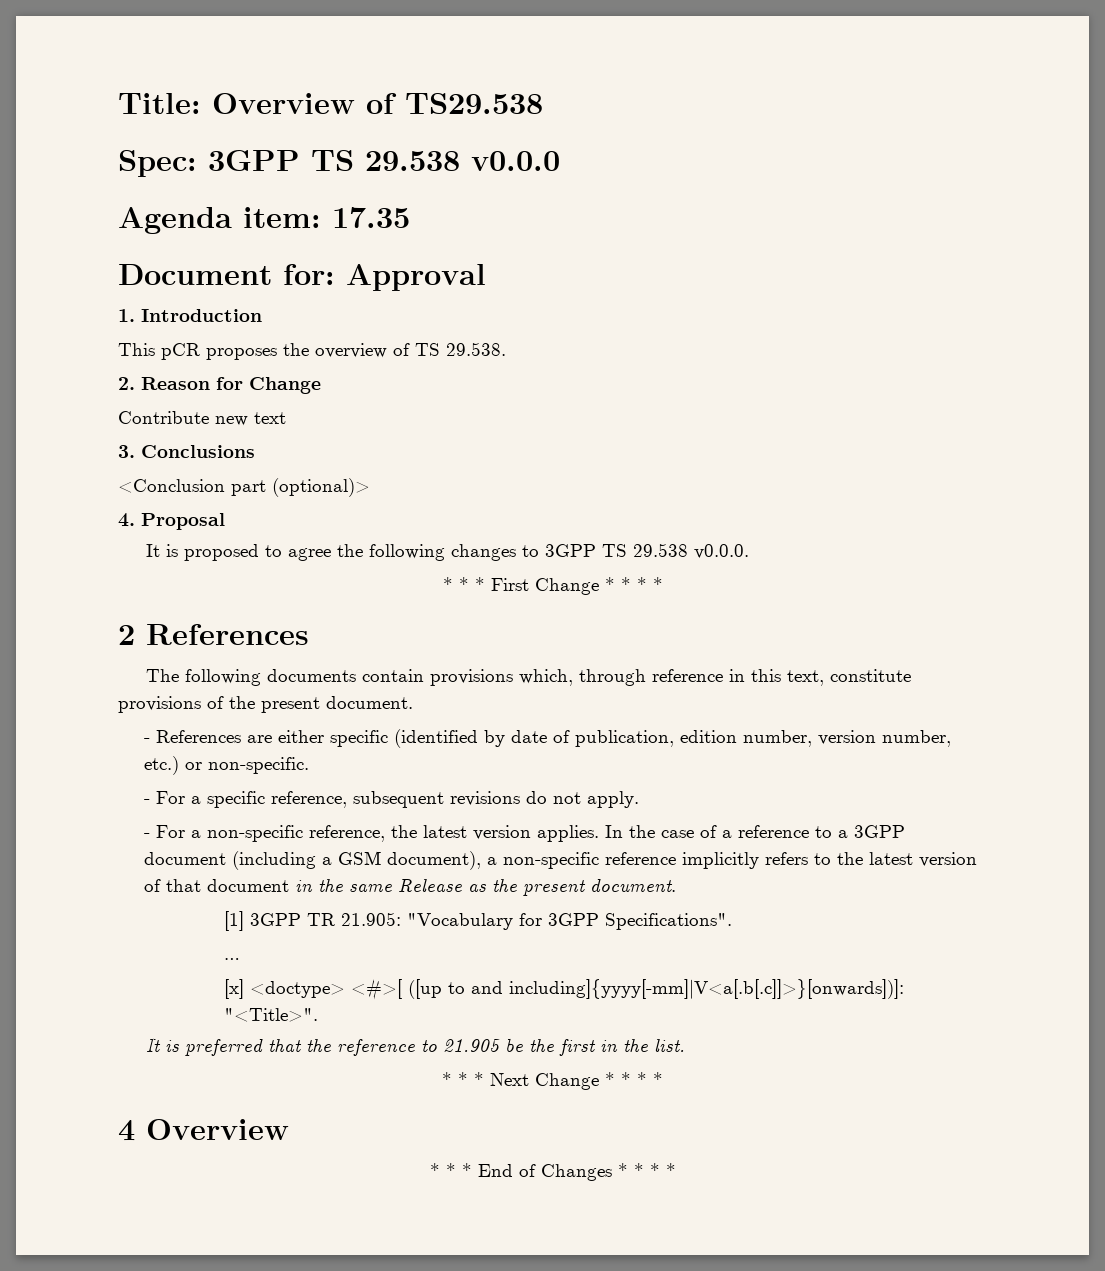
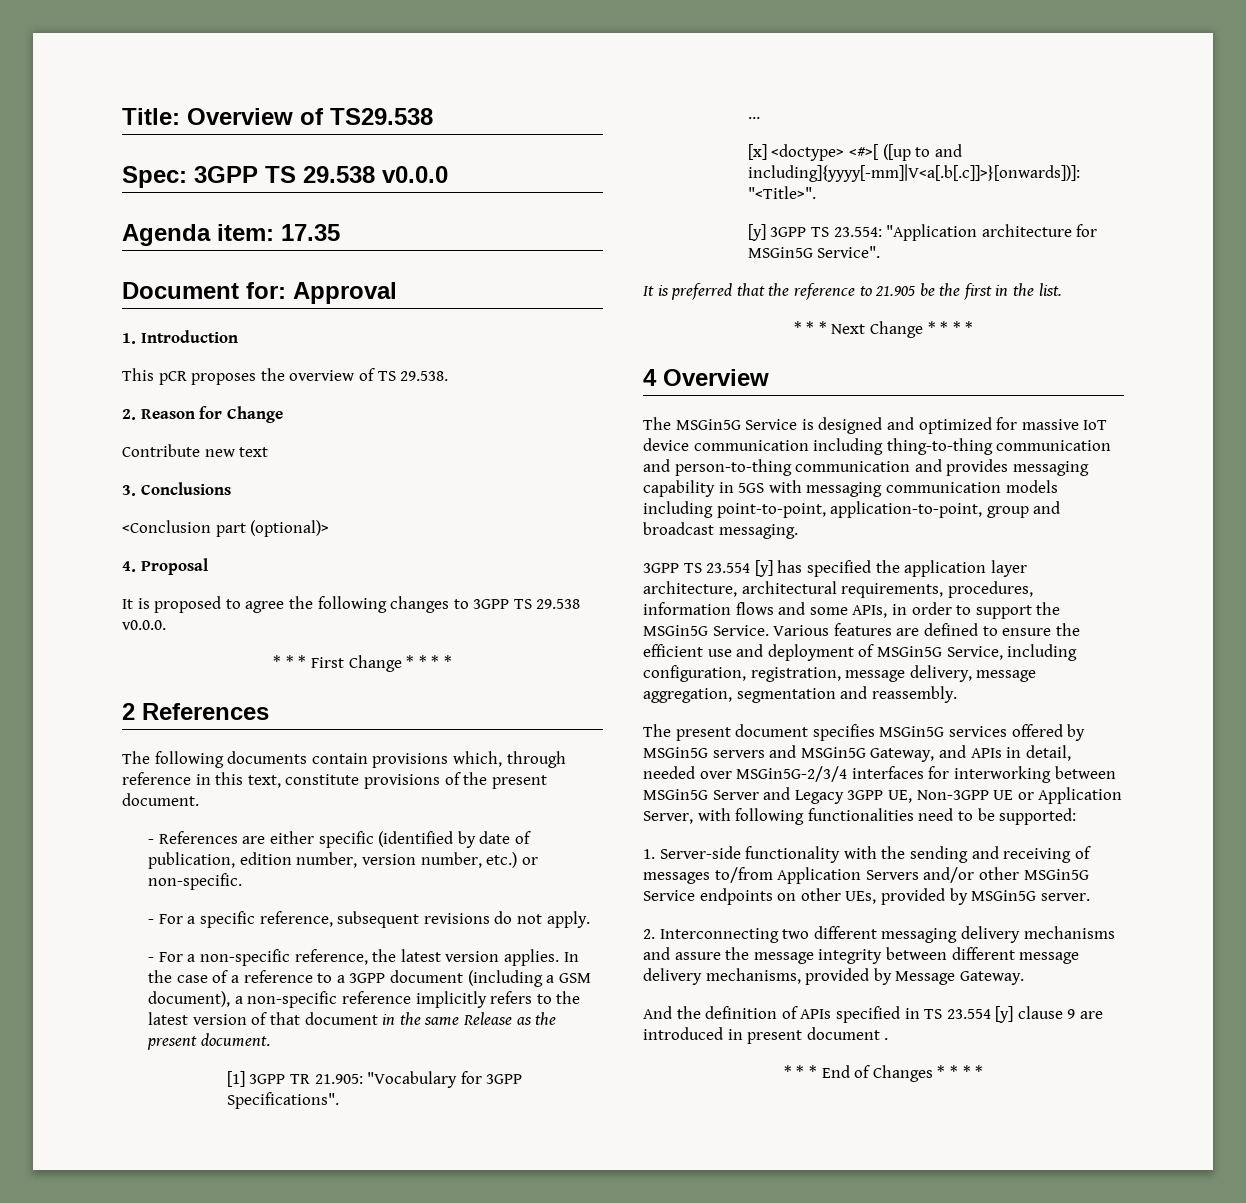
+ [y] 3GPP TS 23.554: "Application architecture for MSGin5G Service".
+ The MSGin5G Service is designed and optimized for massive IoT device communication including thing-to-thing communication and person-to-thing communication and provides messaging capability in 5GS with messaging communication models including point-to-point, application-to-point, group and broadcast messaging.
+ 3GPP TS 23.554 [y] has specified the application layer architecture, architectural requirements, procedures, information flows and some APIs, in order to support the MSGin5G Service. Various features are defined to ensure the efficient use and deployment of MSGin5G Service, including configuration, registration, message delivery, message aggregation, segmentation and reassembly.
+ The present document specifies MSGin5G services offered by MSGin5G servers and MSGin5G Gateway, and APIs in detail, needed over MSGin5G-2/3/4 interfaces for interworking between MSGin5G Server and Legacy 3GPP UE, Non-3GPP UE or Application Server, with following functionalities need to be supported:
+ 1. Server-side functionality with the sending and receiving of messages to/from Application Servers and/or other MSGin5G Service endpoints on other UEs, provided by MSGin5G server.
+ 2. Interconnecting two different messaging delivery mechanisms and assure the message integrity between different message delivery mechanisms, provided by Message Gateway.
+ And the definition of APIs specified in TS 23.554 [y] clause 9 are introduced in present document .

